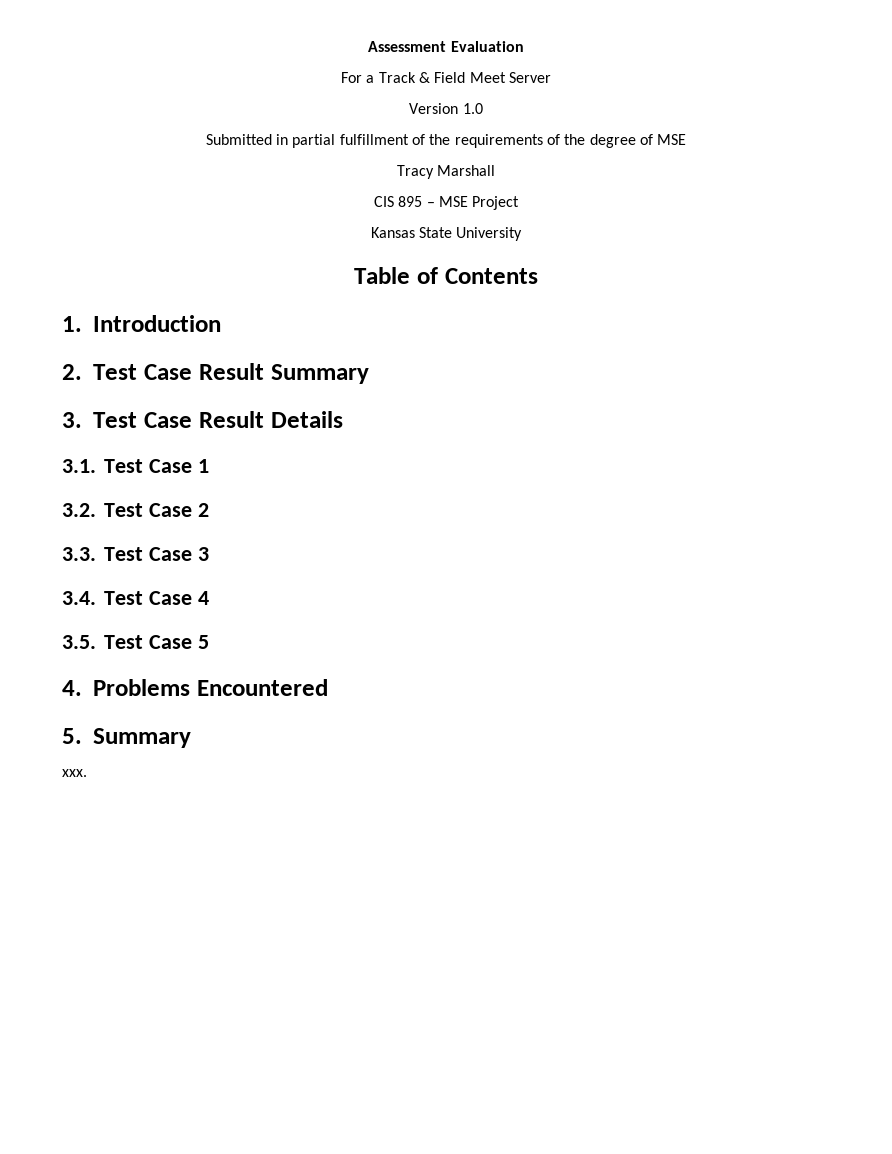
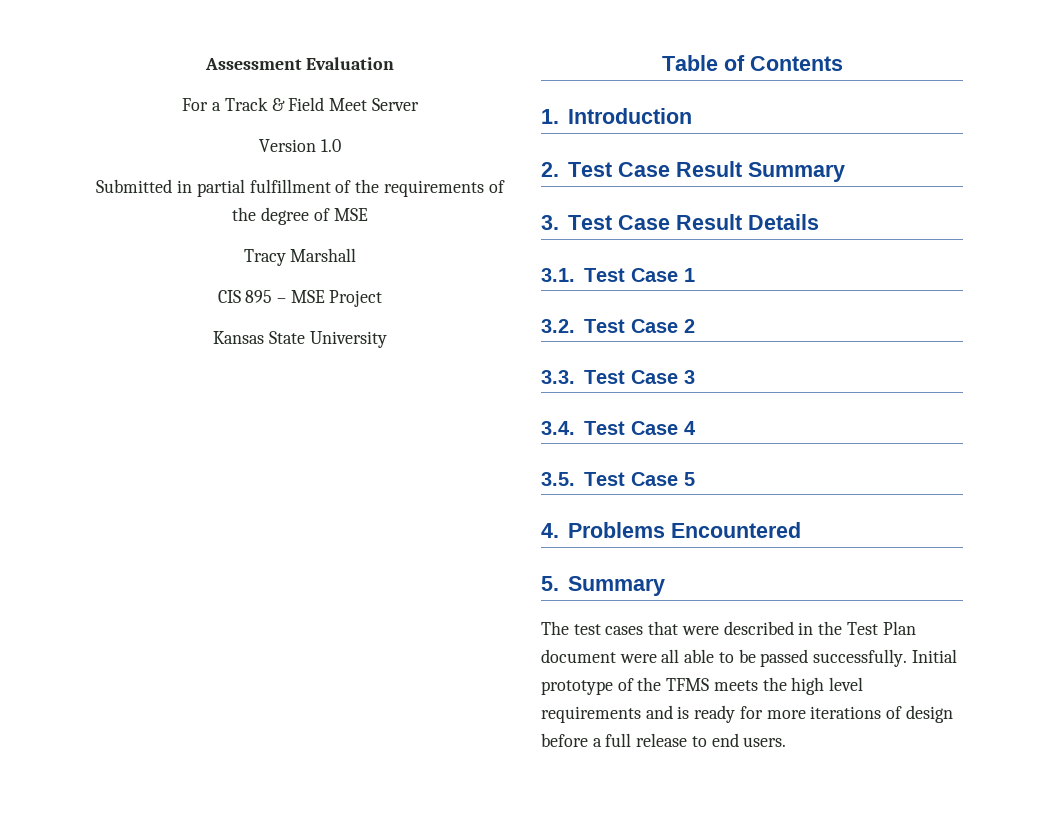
- xxx.
+ The test cases that were described in the Test Plan document were all able to be passed successfully. Initial prototype of the TFMS meets the high level requirements and is ready for more iterations of design before a full release to end users.

